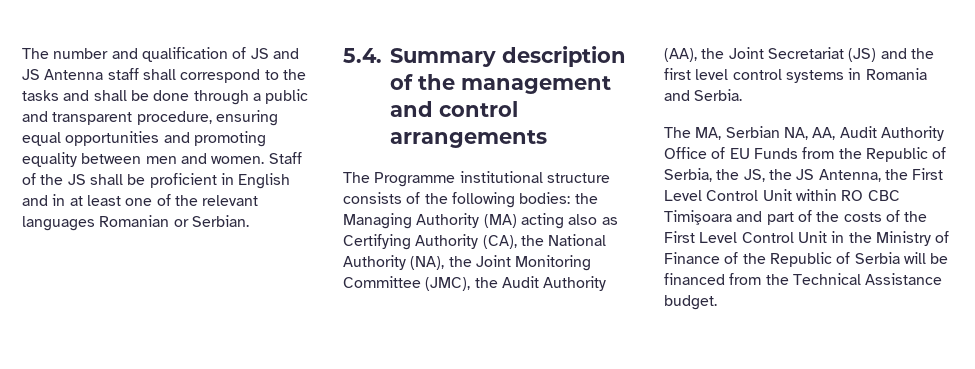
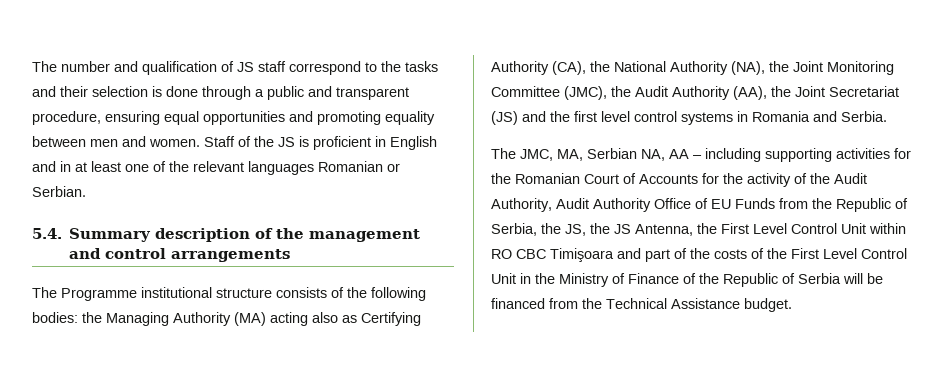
- The number and qualification of JS and JS Antenna staff shall correspond to the tasks and shall be done through a public and transparent procedure, ensuring equal opportunities and promoting equality between men and women.
+ The number and qualification of JS staff correspond to the tasks and their selection is done through a public and transparent procedure, ensuring equal opportunities and promoting equality between men and women.
- Staff of the JS shall be proficient in English and in at least one of the relevant languages Romanian or Serbian.
+ Staff of the JS is proficient in English and in at least one of the relevant languages Romanian or Serbian.
- The MA, Serbian NA, AA, Audit Authority Office of EU Funds from the Republic of Serbia, the JS, the JS Antenna, the First Level Control Unit within RO CBC Timişoara and part of the costs of the First Level Control Unit in the Ministry of Finance of the Republic of Serbia will be financed from the Technical Assistance budget.
+ The JMC, MA, Serbian NA, AA – including supporting activities for the Romanian Court of Accounts for the activity of the Audit Authority, Audit Authority Office of EU Funds from the Republic of Serbia, the JS, the JS Antenna, the First Level Control Unit within RO CBC Timişoara and part of the costs of the First Level Control Unit in the Ministry of Finance of the Republic of Serbia will be financed from the Technical Assistance budget.

